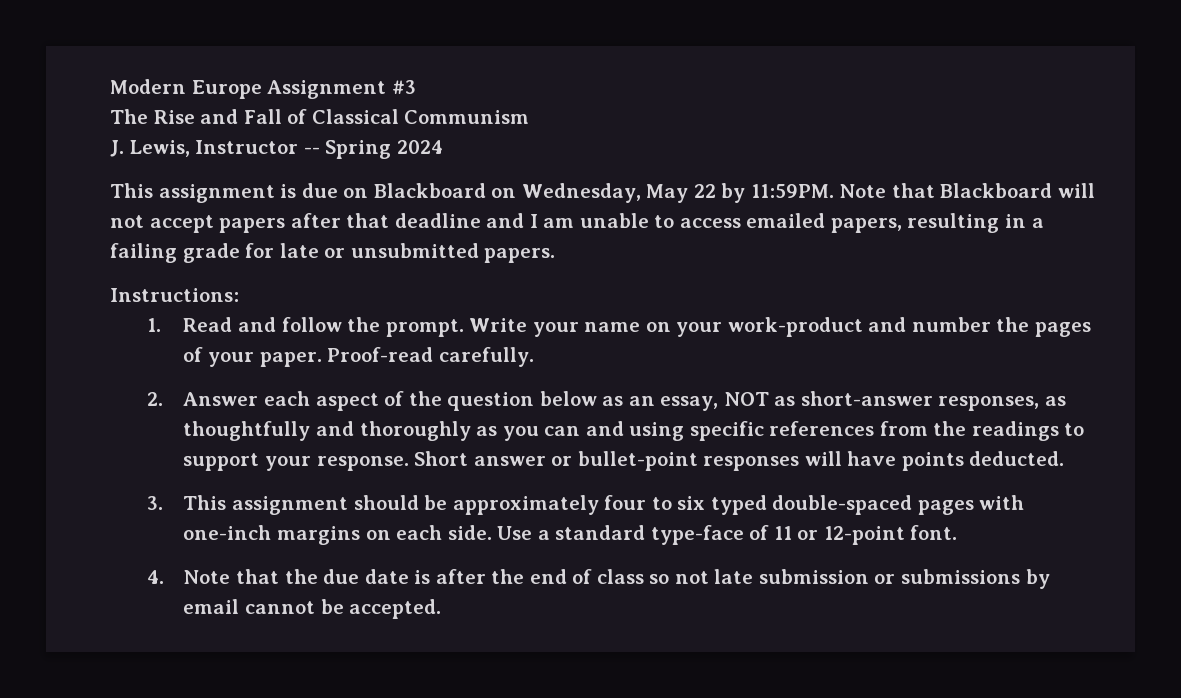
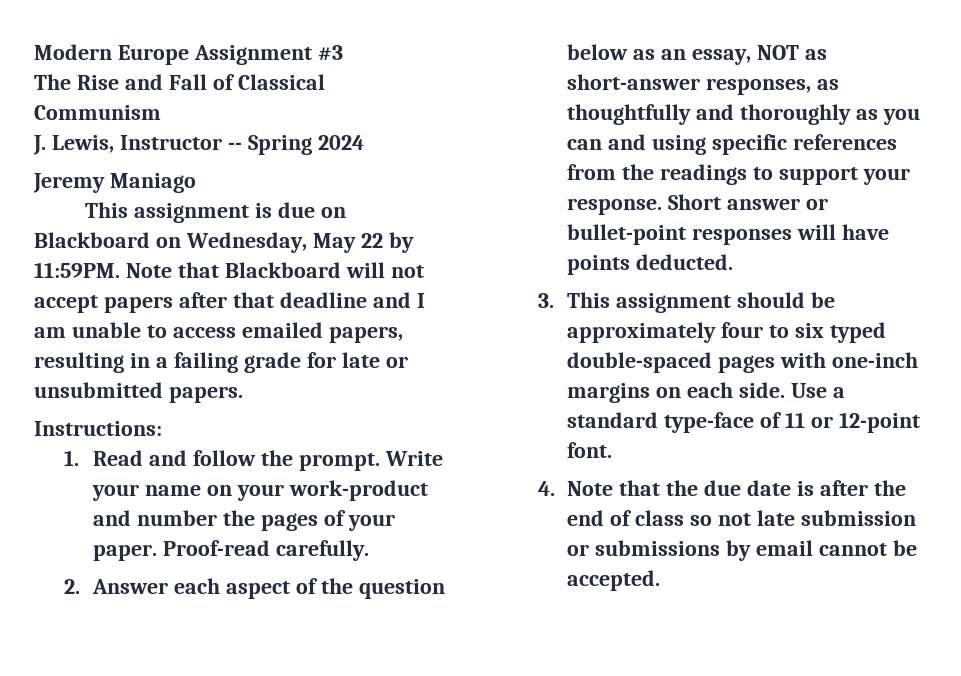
+ Jeremy Maniago

